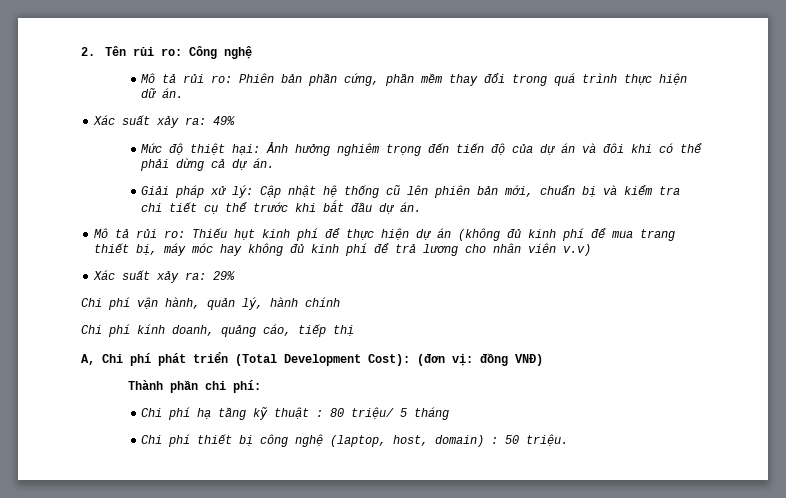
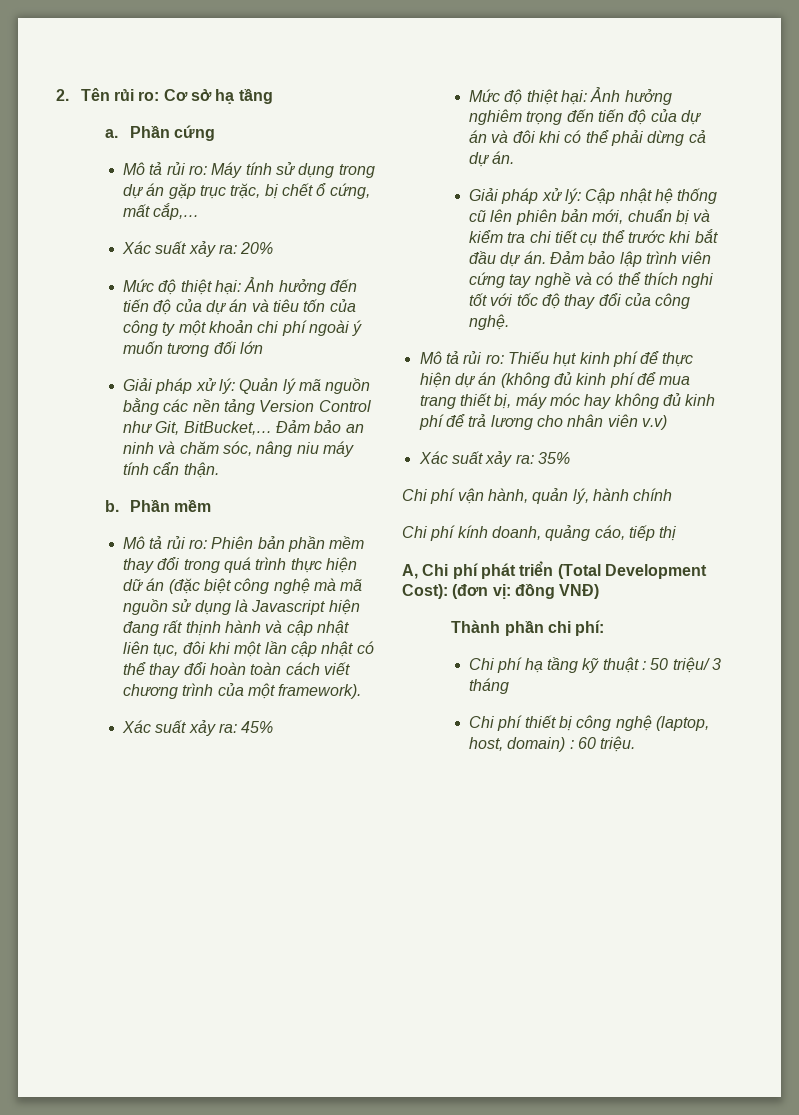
- 2. Tên rủi ro: Công nghệ
+ 2. Tên rủi ro: Cơ sở hạ tầng
+ a. Phần cứng
+ Mô tả rủi ro: Máy tính sử dụng trong dự án gặp trục trặc, bị chết ổ cứng, mất cắp,…
+ Xác suất xảy ra: 20%
+ Mức độ thiệt hại: Ảnh hưởng đến tiến độ của dự án và tiêu tốn của công ty một khoản chi phí ngoài ý muốn tương đối lớn
+ Giải pháp xử lý: Quản lý mã nguồn bằng các nền tảng Version Control như Git, BitBucket,… Đảm bảo an ninh và chăm sóc, nâng niu máy tính cẩn thận.
+ b. Phần mềm
- Mô tả rủi ro: Phiên bản phần cứng, phần mềm thay đổi trong quá trình thực hiện dữ án.
- Xác suất xảy ra: 49%
+ Mô tả rủi ro: Phiên bản phần mềm thay đổi trong quá trình thực hiện dữ án (đặc biệt công nghệ mà mã nguồn sử dụng là Javascript hiện đang rất thịnh hành và cập nhật liên tục, đôi khi một lần cập nhật có thể thay đổi hoàn toàn cách viết chương trình của một framework).
+ Xác suất xảy ra: 45%
+ Đảm bảo lập trình viên cứng tay nghề và có thể thích nghi tốt với tốc độ thay đổi của công nghệ.
- Xác suất xảy ra: 29%
+ Xác suất xảy ra: 35%
- Chi phí hạ tầng kỹ thuật : 80 triệu/ 5 tháng
+ Chi phí hạ tầng kỹ thuật : 50 triệu/ 3 tháng
- Chi phí thiết bị công nghệ (laptop, host, domain) : 50 triệu.
+ Chi phí thiết bị công nghệ (laptop, host, domain) : 60 triệu.

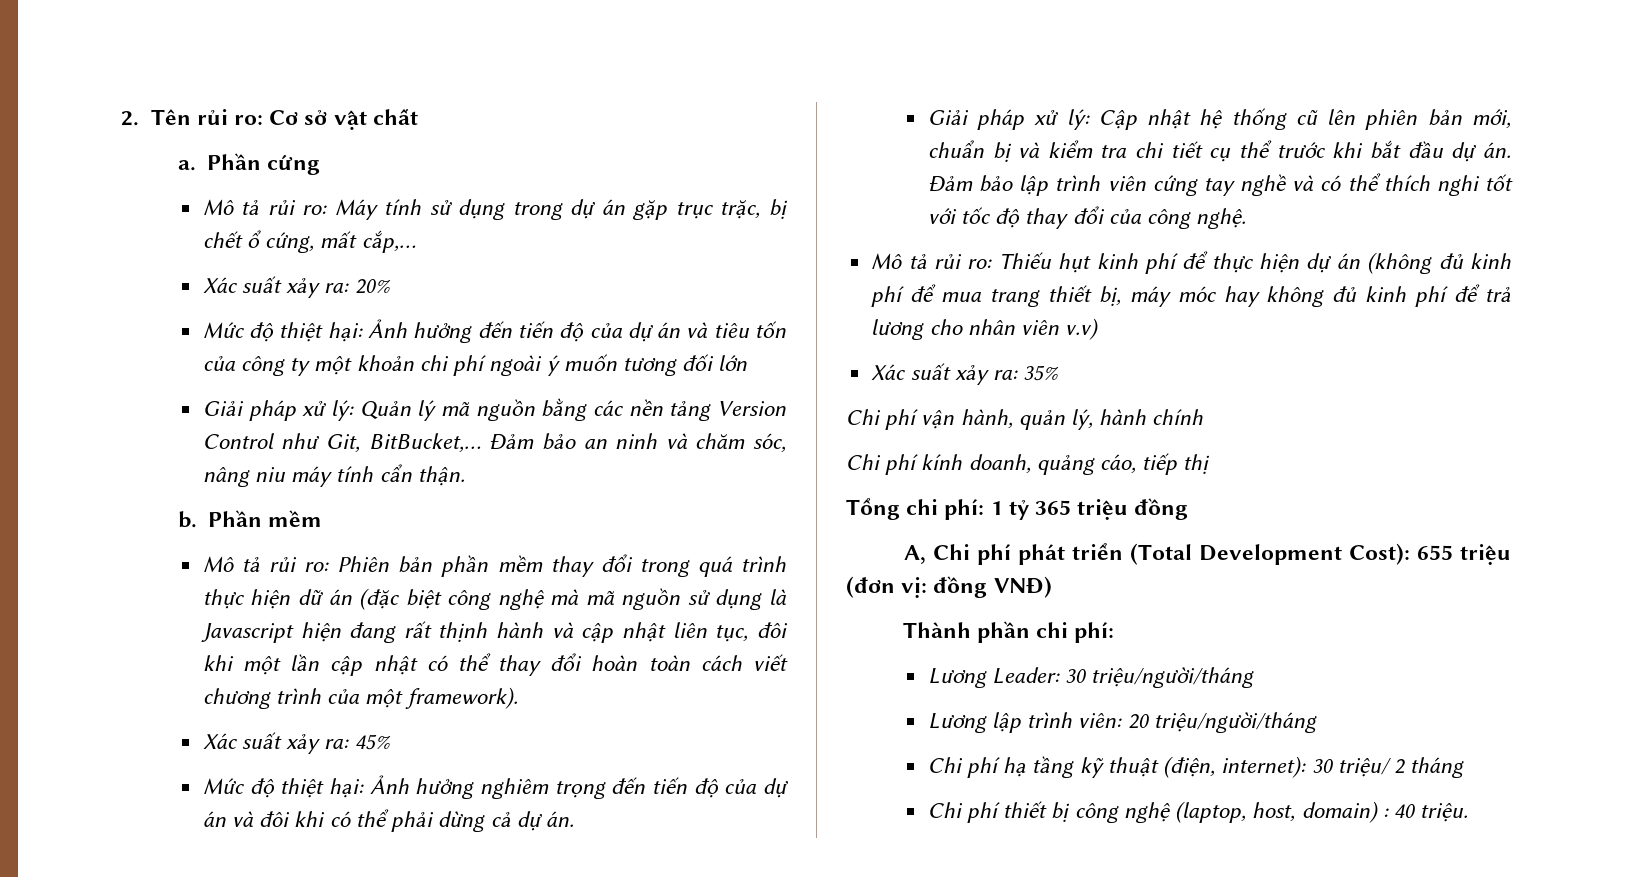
- 2. Tên rủi ro: Cơ sở hạ tầng
+ 2. Tên rủi ro: Cơ sở vật chất
+ Tổng chi phí: 1 tỷ 365 triệu đồng
- A, Chi phí phát triển (Total Development Cost): (đơn vị: đồng VNĐ)
+ A, Chi phí phát triển (Total Development Cost): 655 triệu (đơn vị: đồng VNĐ)
+ Lương Leader: 30 triệu/người/tháng
+ Lương lập trình viên: 20 triệu/người/tháng
- Chi phí hạ tầng kỹ thuật : 50 triệu/ 3 tháng
+ Chi phí hạ tầng kỹ thuật (điện, internet): 30 triệu/ 2 tháng
- Chi phí thiết bị công nghệ (laptop, host, domain) : 60 triệu.
+ Chi phí thiết bị công nghệ (laptop, host, domain) : 40 triệu.

